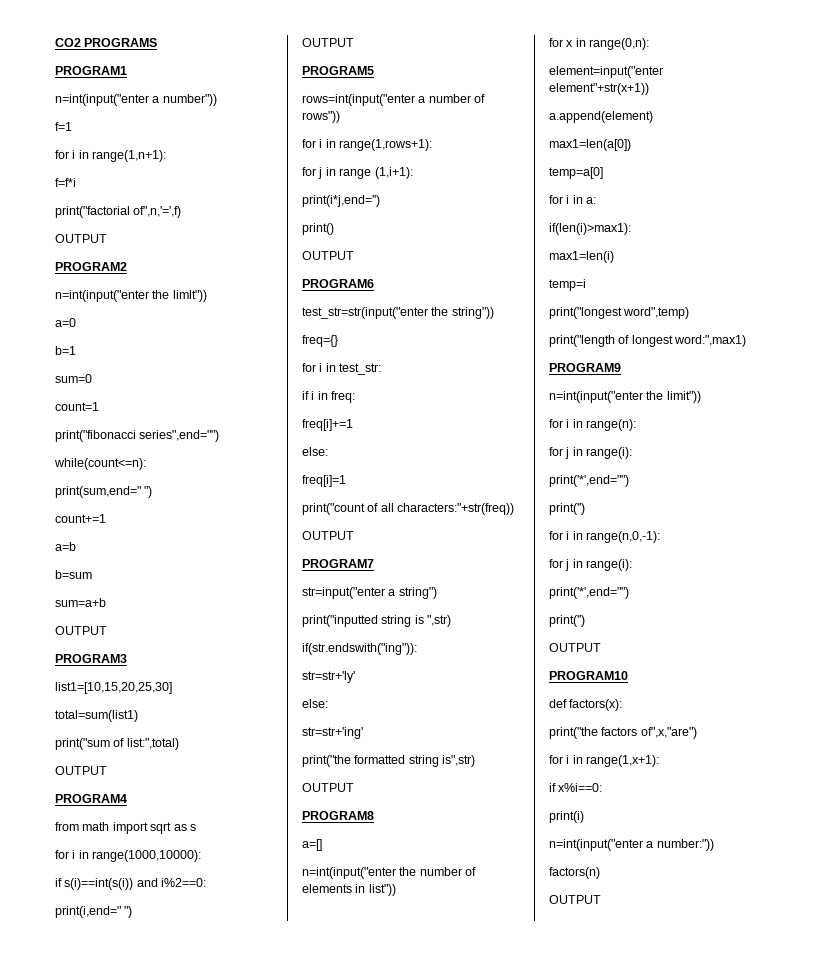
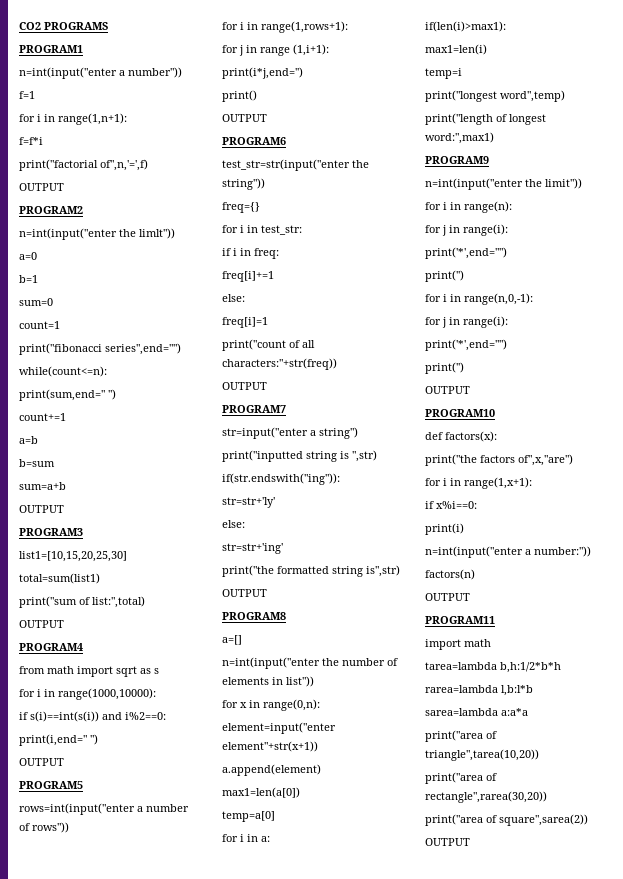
+ PROGRAM11
+ import math
+ tarea=lambda b,h:1/2*b*h
+ rarea=lambda l,b:l*b
+ sarea=lambda a:a*a
+ print("area of triangle",tarea(10,20))
+ print("area of rectangle",rarea(30,20))
+ print("area of square",sarea(2))
+ OUTPUT

